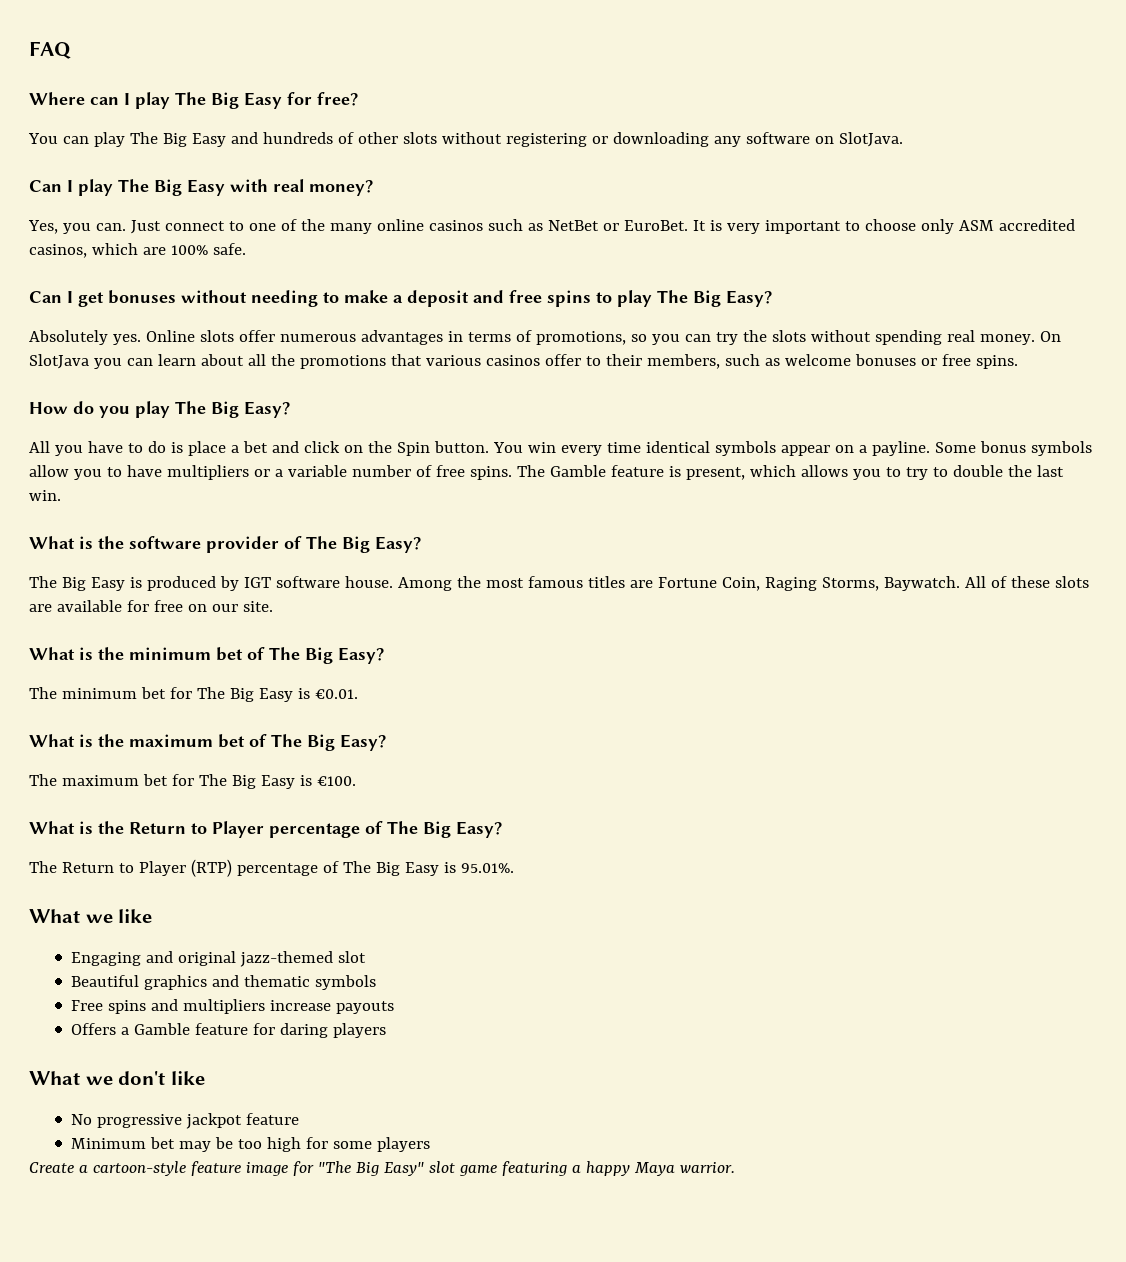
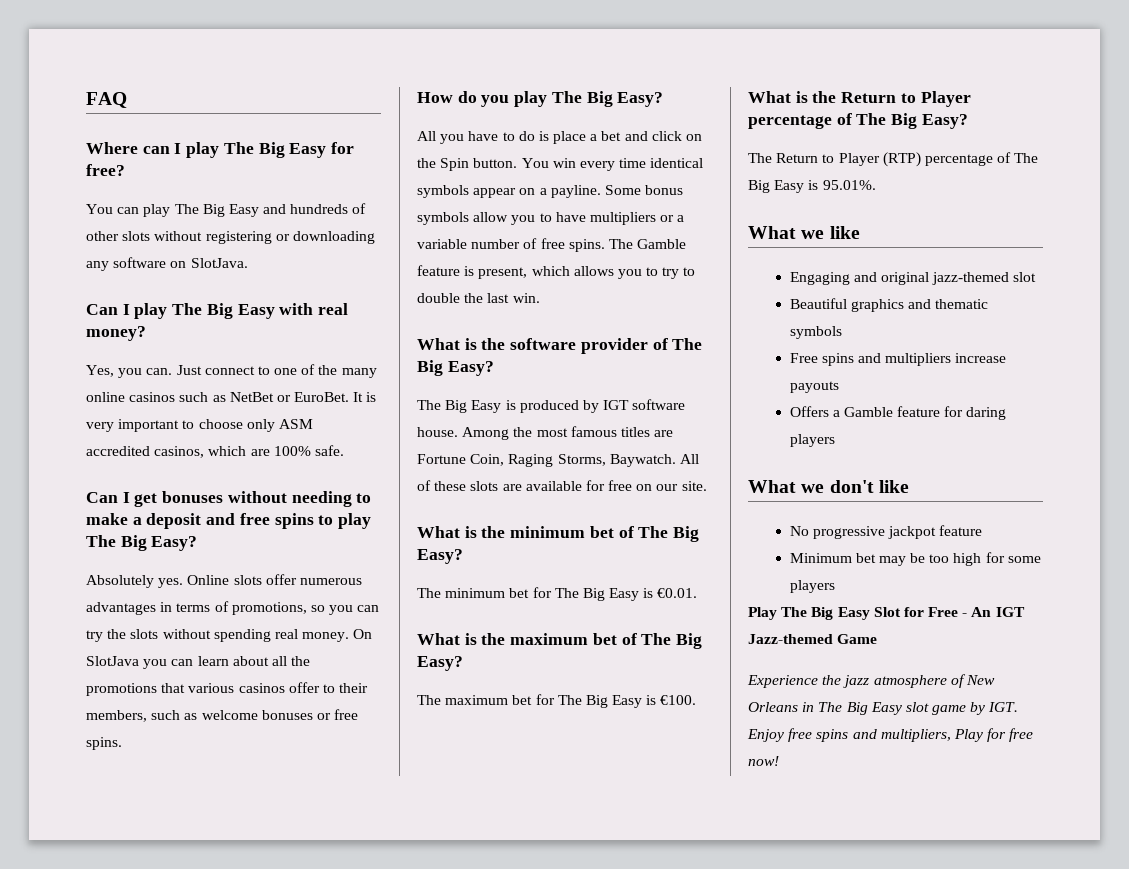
- Create a cartoon-style feature image for "The Big Easy" slot game featuring a happy Maya warrior.
+ Play The Big Easy Slot for Free - An IGT Jazz-themed Game
+ Experience the jazz atmosphere of New Orleans in The Big Easy slot game by IGT. Enjoy free spins and multipliers, Play for free now!

